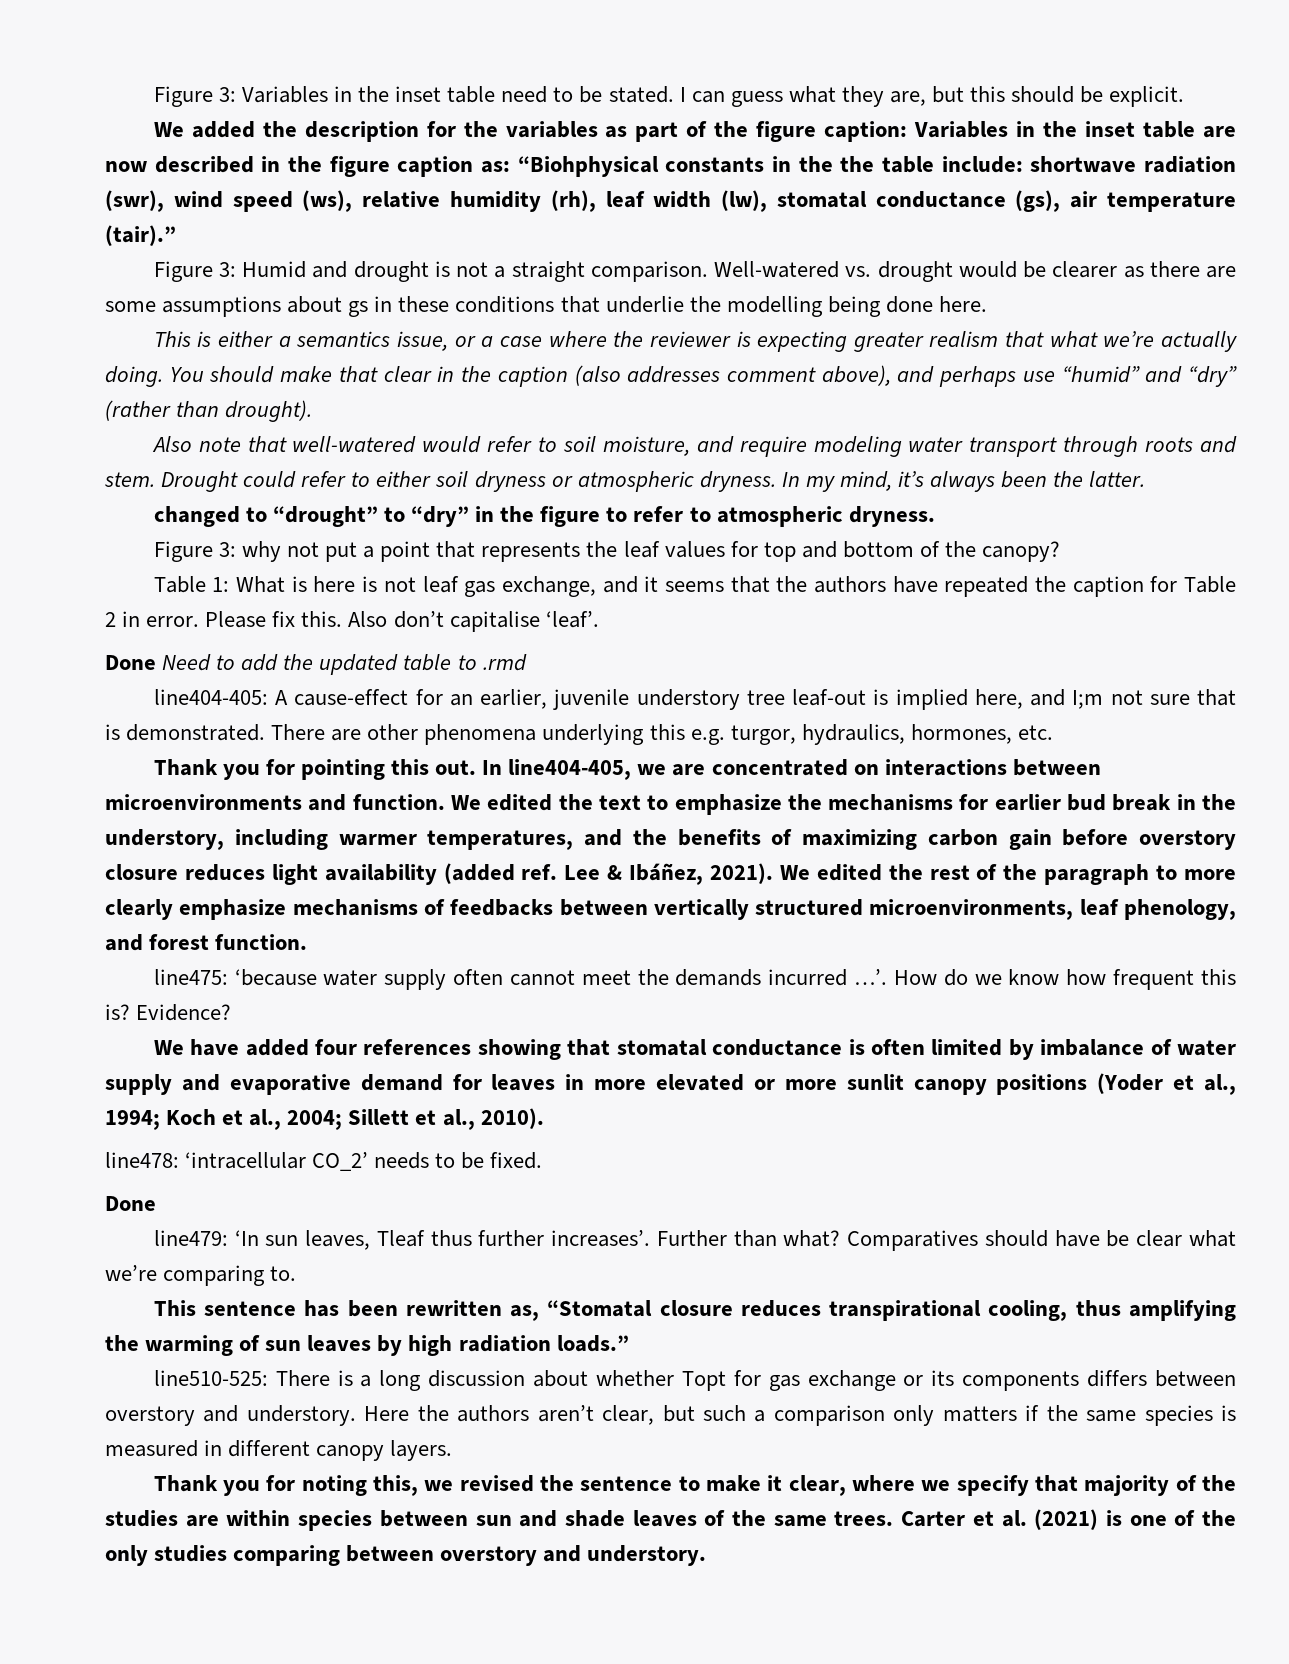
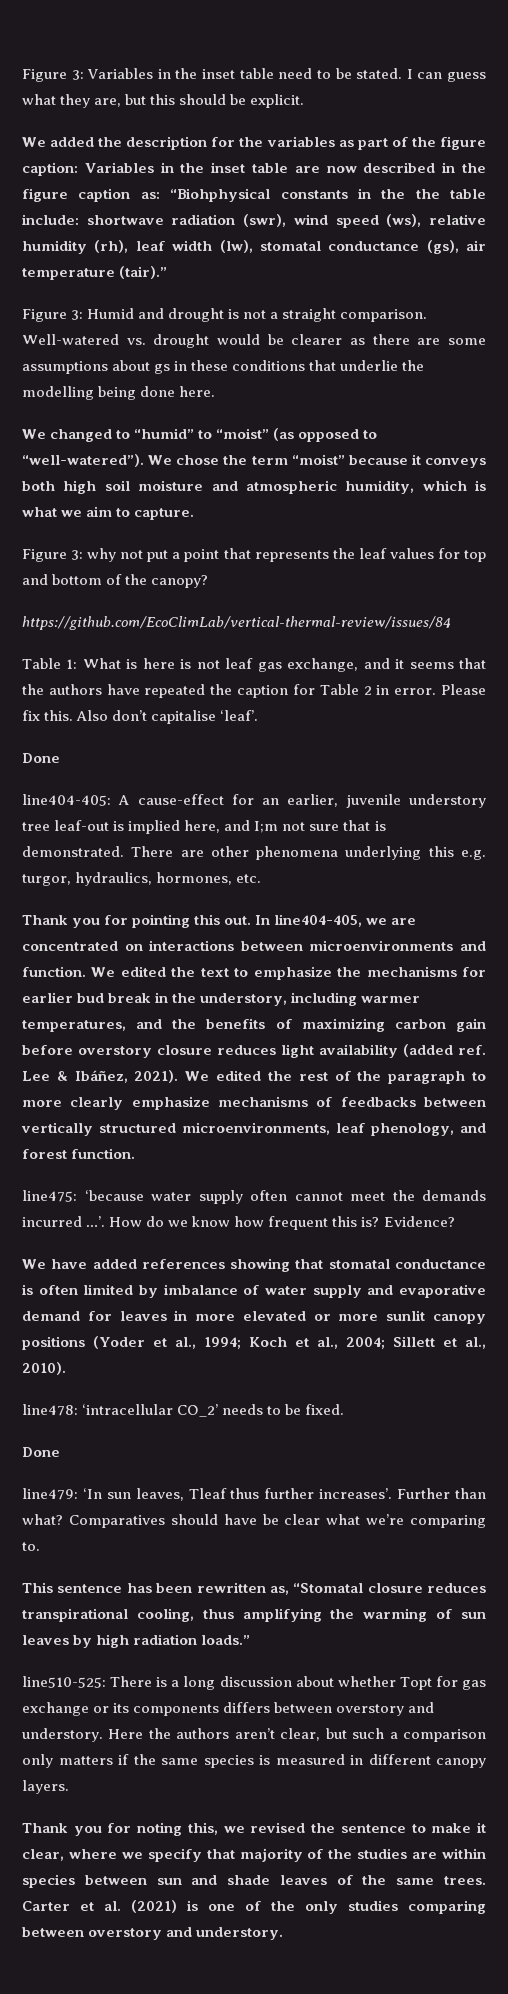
- This is either a semantics issue, or a case where the reviewer is expecting greater realism that what we’re actually doing. You should make that clear in the caption (also addresses comment above), and perhaps use “humid” and “dry” (rather than drought).
- Also note that well-watered would refer to soil moisture, and require modeling water transport through roots and stem. Drought could refer to either soil dryness or atmospheric dryness. In my mind, it’s always been the latter.
- changed to “drought” to “dry” in the figure to refer to atmospheric dryness.
+ We changed to “humid” to “moist” (as opposed to “well-watered”). We chose the term “moist” because it conveys both high soil moisture and atmospheric humidity, which is what we aim to capture.
+ https://github.com/EcoClimLab/vertical-thermal-review/issues/84
  Also don’t capitalise ‘leaf’.
- Done Need to add the updated table to .rmd
+ Done
- We have added four references showing that stomatal conductance is often limited by imbalance of water supply and evaporative demand for leaves in more elevated or more sunlit canopy positions (Yoder et al., 1994; Koch et al., 2004; Sillett et al., 2010).
+ We have added references showing that stomatal conductance is often limited by imbalance of water supply and evaporative demand for leaves in more elevated or more sunlit canopy positions (Yoder et al., 1994; Koch et al., 2004; Sillett et al., 2010).

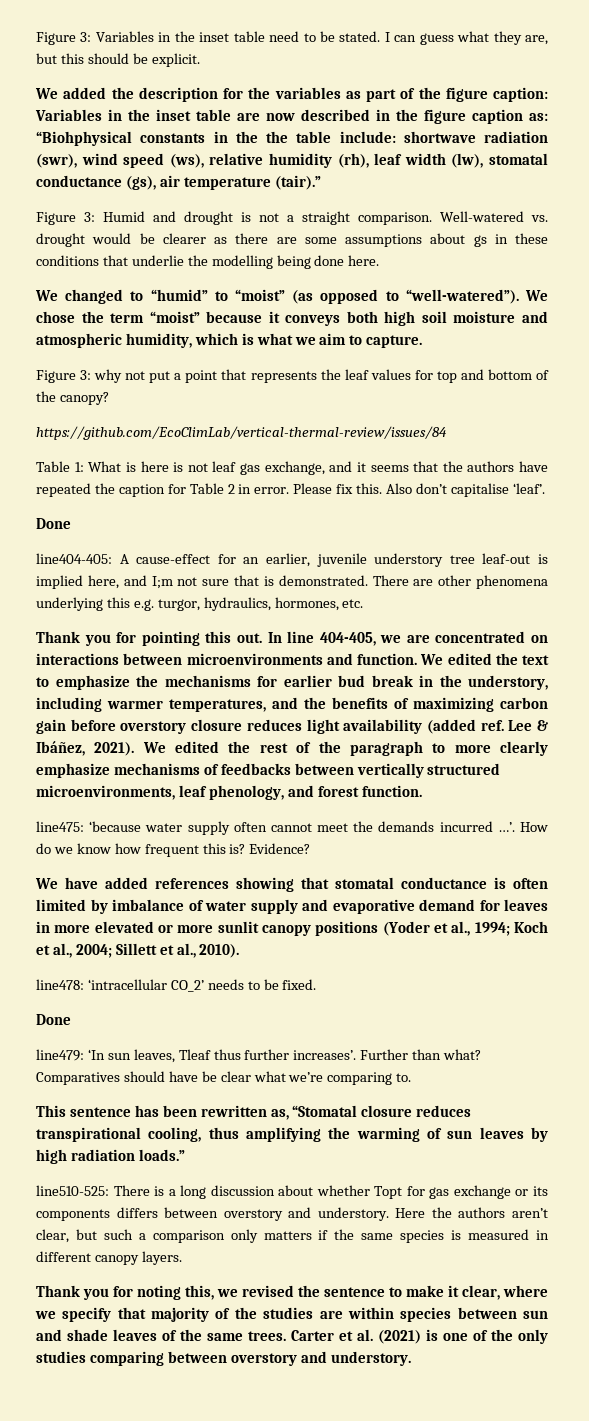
- In line404-405, we are concentrated on interactions between microenvironments and function.
+ In line 404-405, we are concentrated on interactions between microenvironments and function.

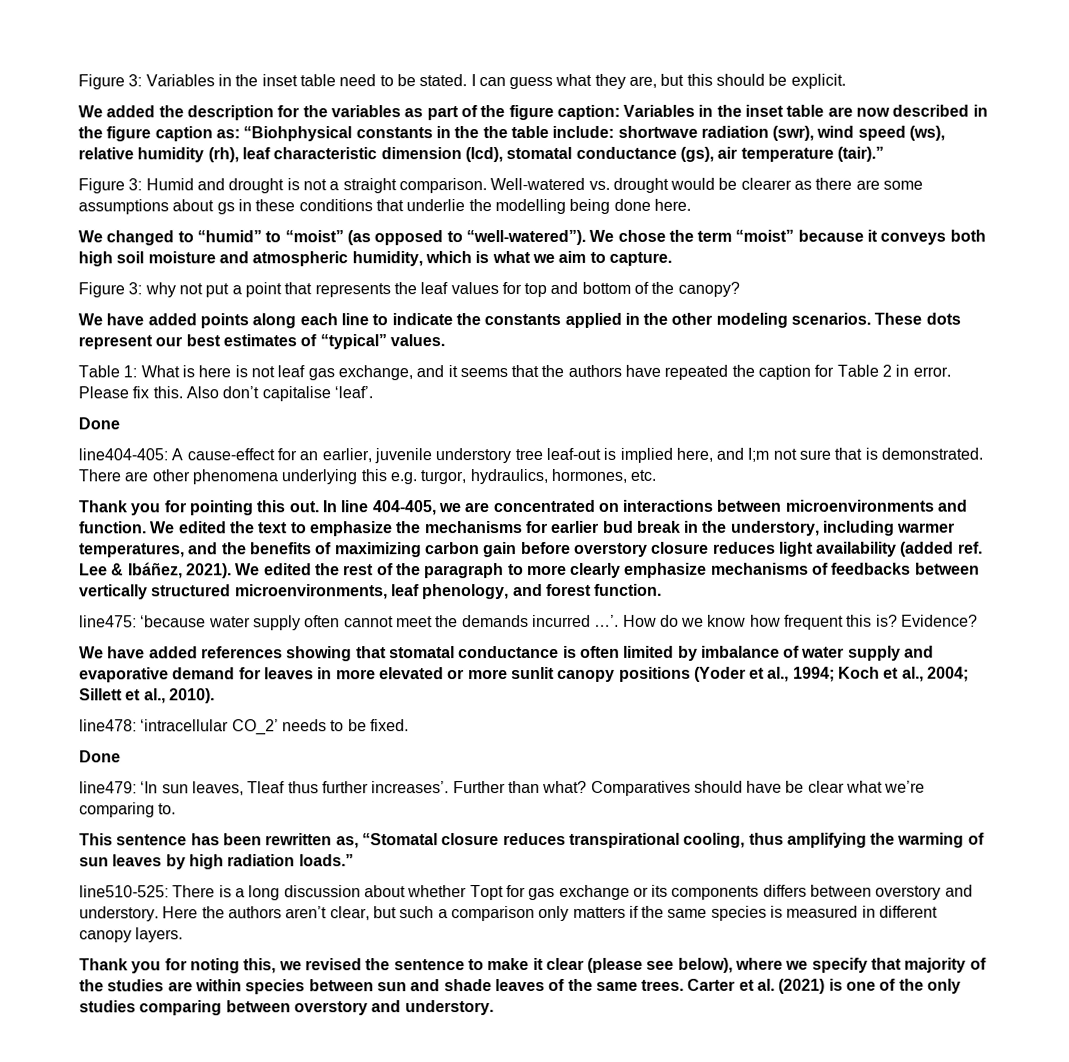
- We added the description for the variables as part of the figure caption: Variables in the inset table are now described in the figure caption as: “Biohphysical constants in the the table include: shortwave radiation (swr), wind speed (ws), relative humidity (rh), leaf width (lw), stomatal conductance (gs), air temperature (tair).”
+ We added the description for the variables as part of the figure caption: Variables in the inset table are now described in the figure caption as: “Biohphysical constants in the the table include: shortwave radiation (swr), wind speed (ws), relative humidity (rh), leaf characteristic dimension (lcd), stomatal conductance (gs), air temperature (tair).”
- https://github.com/EcoClimLab/vertical-thermal-review/issues/84
+ We have added points along each line to indicate the constants applied in the other modeling scenarios. These dots represent our best estimates of “typical” values.
- Thank you for noting this, we revised the sentence to make it clear, where we specify that majority of the studies are within species between sun and shade leaves of the same trees.
+ Thank you for noting this, we revised the sentence to make it clear (please see below), where we specify that majority of the studies are within species between sun and shade leaves of the same trees.

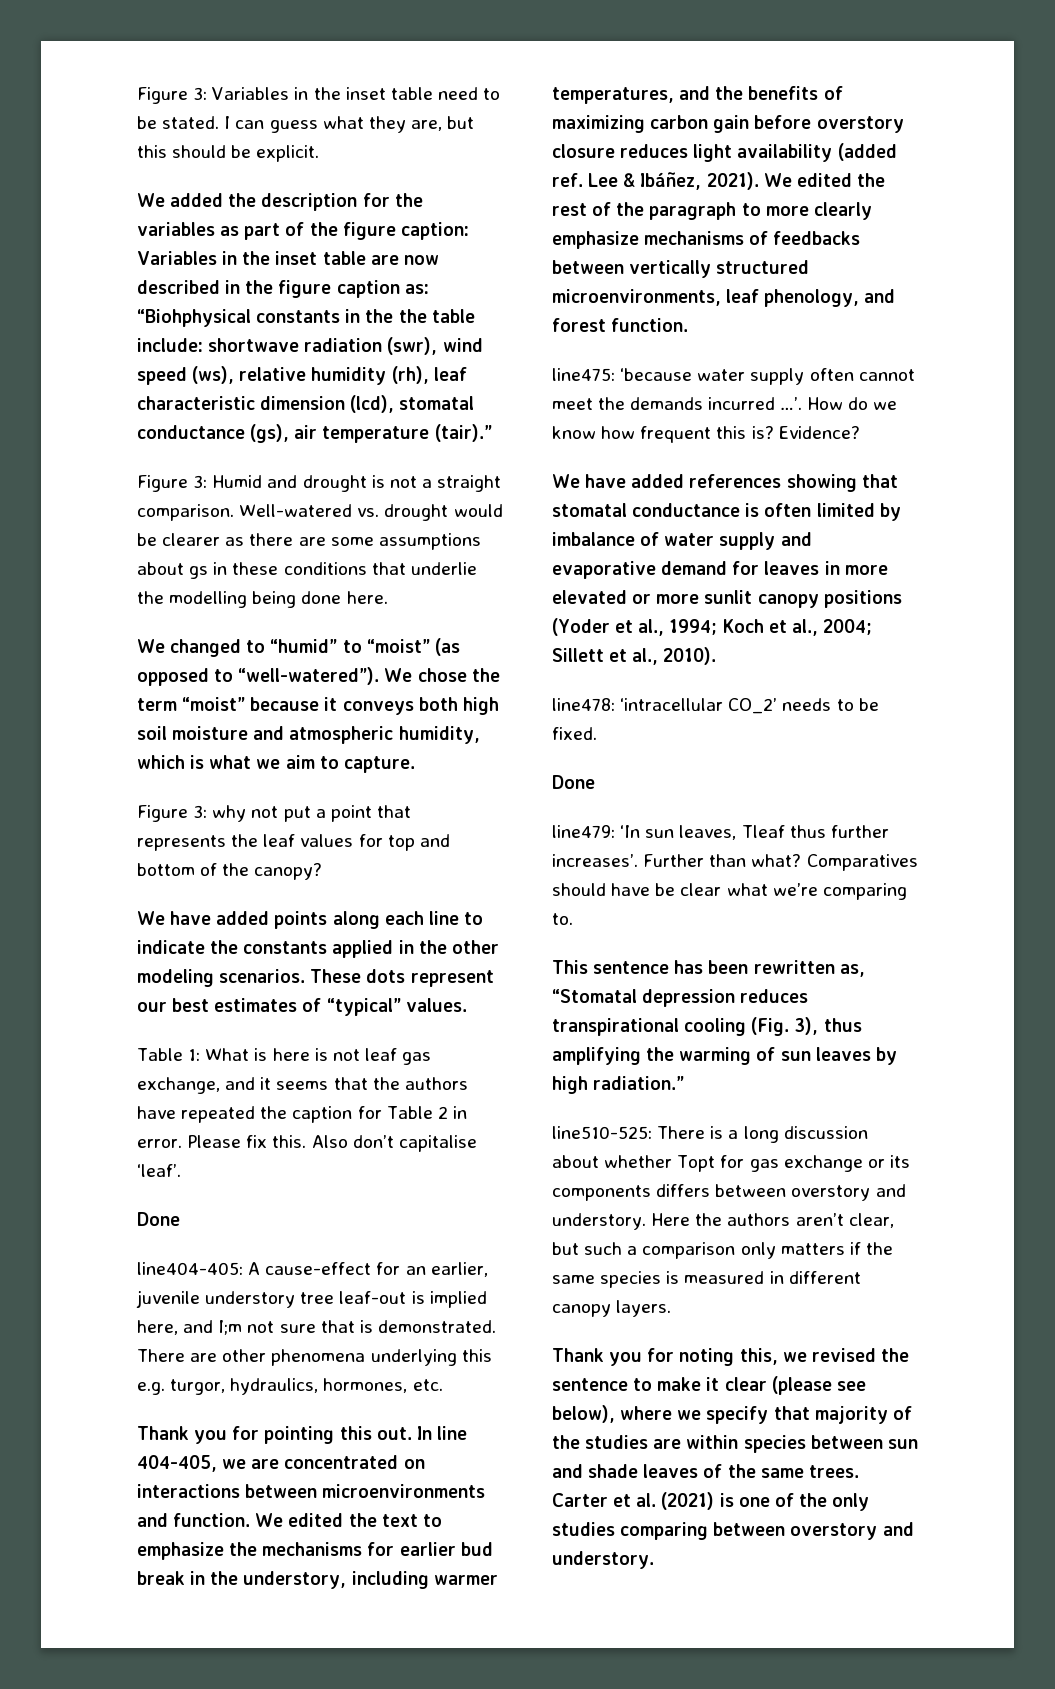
- This sentence has been rewritten as, “Stomatal closure reduces transpirational cooling, thus amplifying the warming of sun leaves by high radiation loads.”
+ This sentence has been rewritten as, “Stomatal depression reduces transpirational cooling (Fig. 3), thus amplifying the warming of sun leaves by high radiation.”

